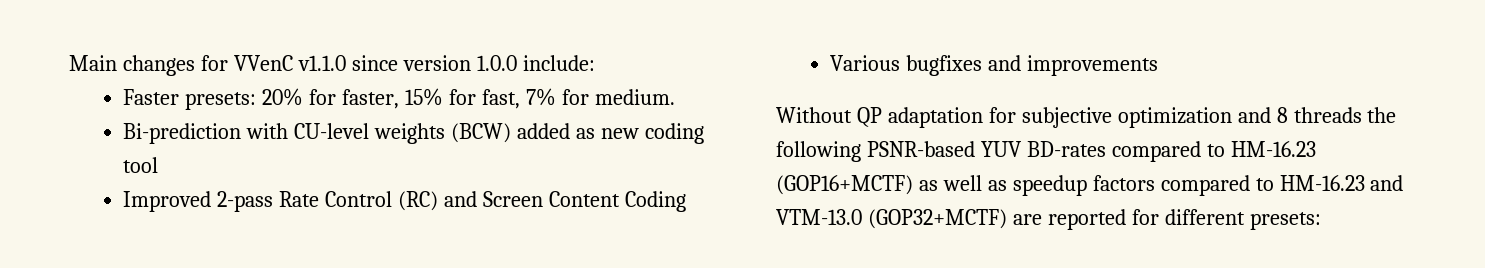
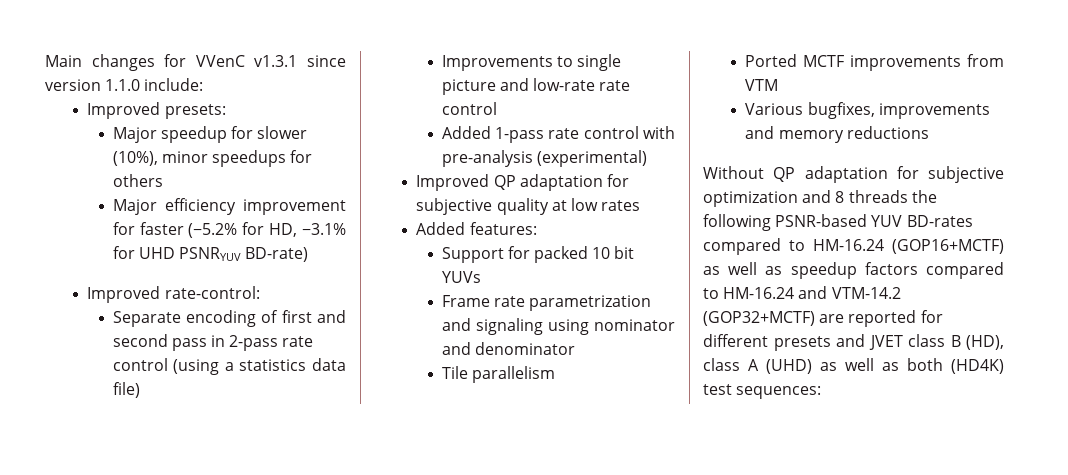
- Main changes for VVenC v1.1.0 since version 1.0.0 include:
+ Main changes for VVenC v1.3.1 since version 1.1.0 include:
- Faster presets: 20% for faster, 15% for fast, 7% for medium.
- Bi-prediction with CU-level weights (BCW) added as new coding tool
- Improved 2-pass Rate Control (RC) and Screen Content Coding
- Various bugfixes and improvements
+ Improved presets:
+ Major speedup for slower (10%), minor speedups for others
+ Major efficiency improvement for faster (−5.2% for HD, −3.1% for UHD PSNRYUV BD-rate)
+ Improved rate-control:
+ Separate encoding of first and second pass in 2-pass rate control (using a statistics data file)
+ Improvements to single picture and low-rate rate control
+ Added 1-pass rate control with pre-analysis (experimental)
+ Improved QP adaptation for subjective quality at low rates
+ Added features:
+ Support for packed 10 bit YUVs
+ Frame rate parametrization and signaling using nominator and denominator
+ Tile parallelism
+ Ported MCTF improvements from VTM
+ Various bugfixes, improvements and memory reductions
- Without QP adaptation for subjective optimization and 8 threads the following PSNR-based YUV BD-rates compared to HM-16.23 (GOP16+MCTF) as well as speedup factors compared to HM-16.23 and VTM-13.0 (GOP32+MCTF) are reported for different presets:
+ Without QP adaptation for subjective optimization and 8 threads the following PSNR-based YUV BD-rates compared to HM-16.24 (GOP16+MCTF) as well as speedup factors compared to HM-16.24 and VTM-14.2 (GOP32+MCTF) are reported for different presets and JVET class B (HD), class A (UHD) as well as both (HD4K) test sequences:

